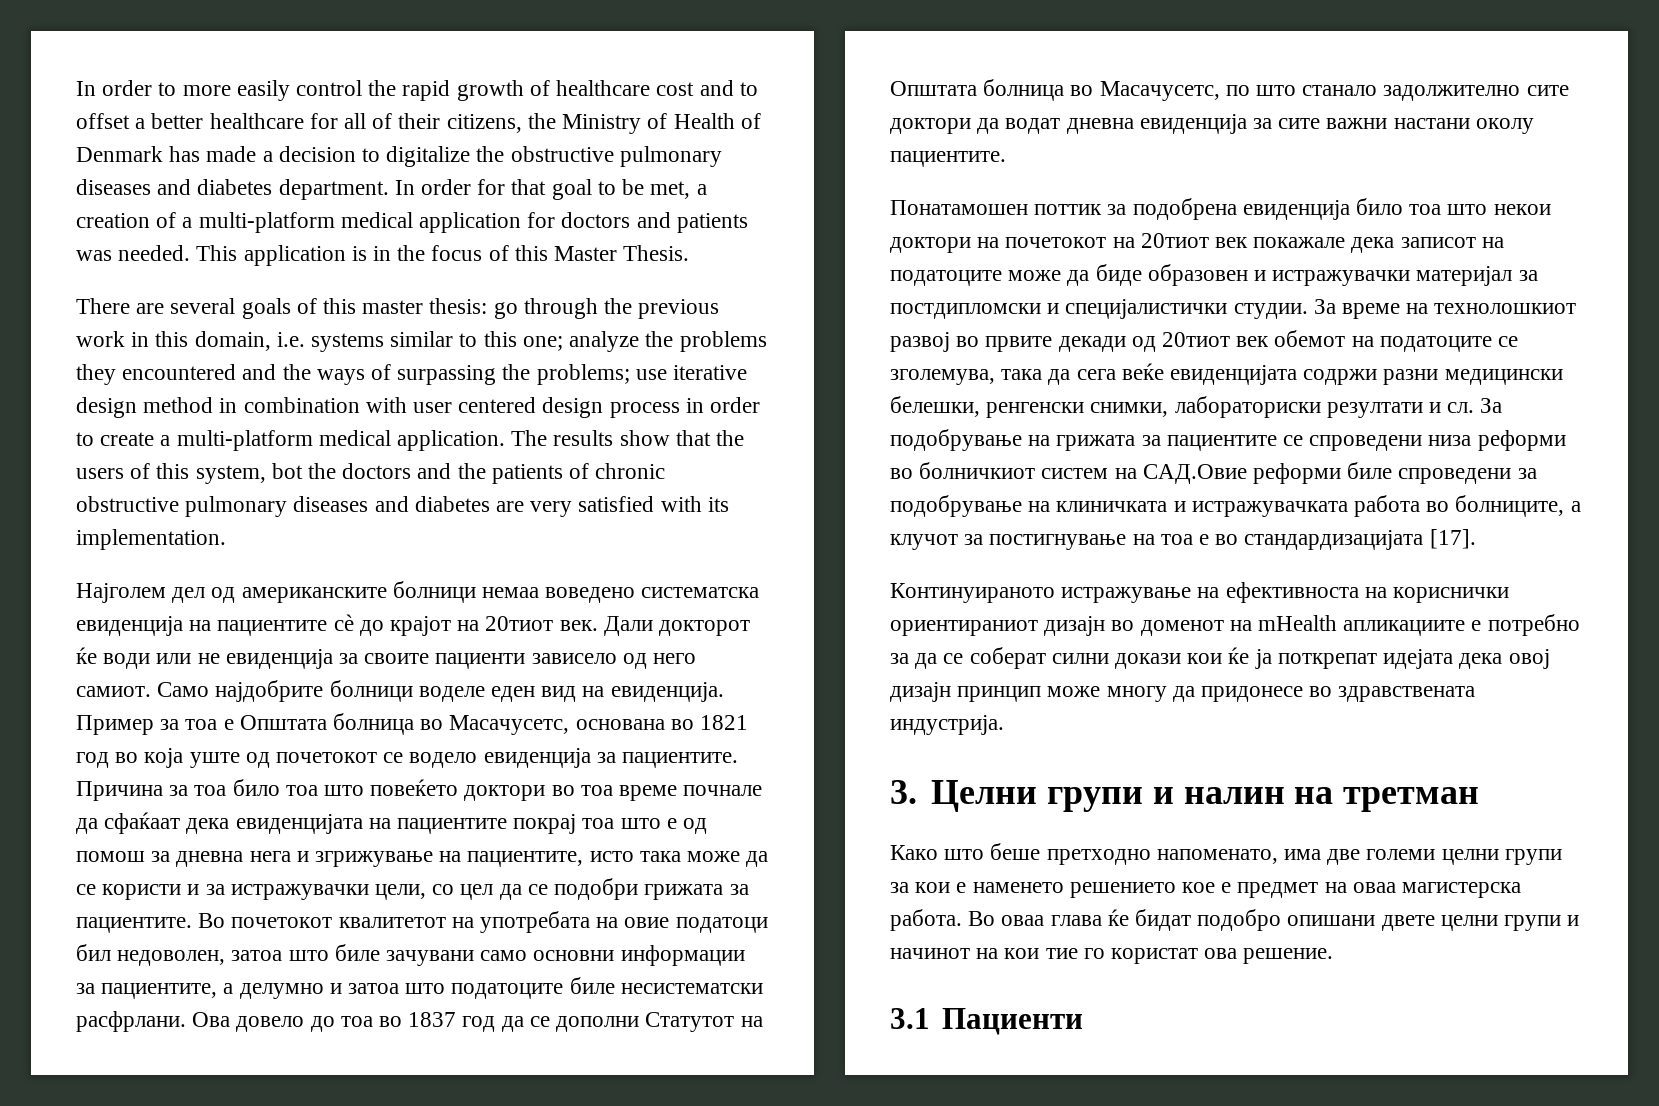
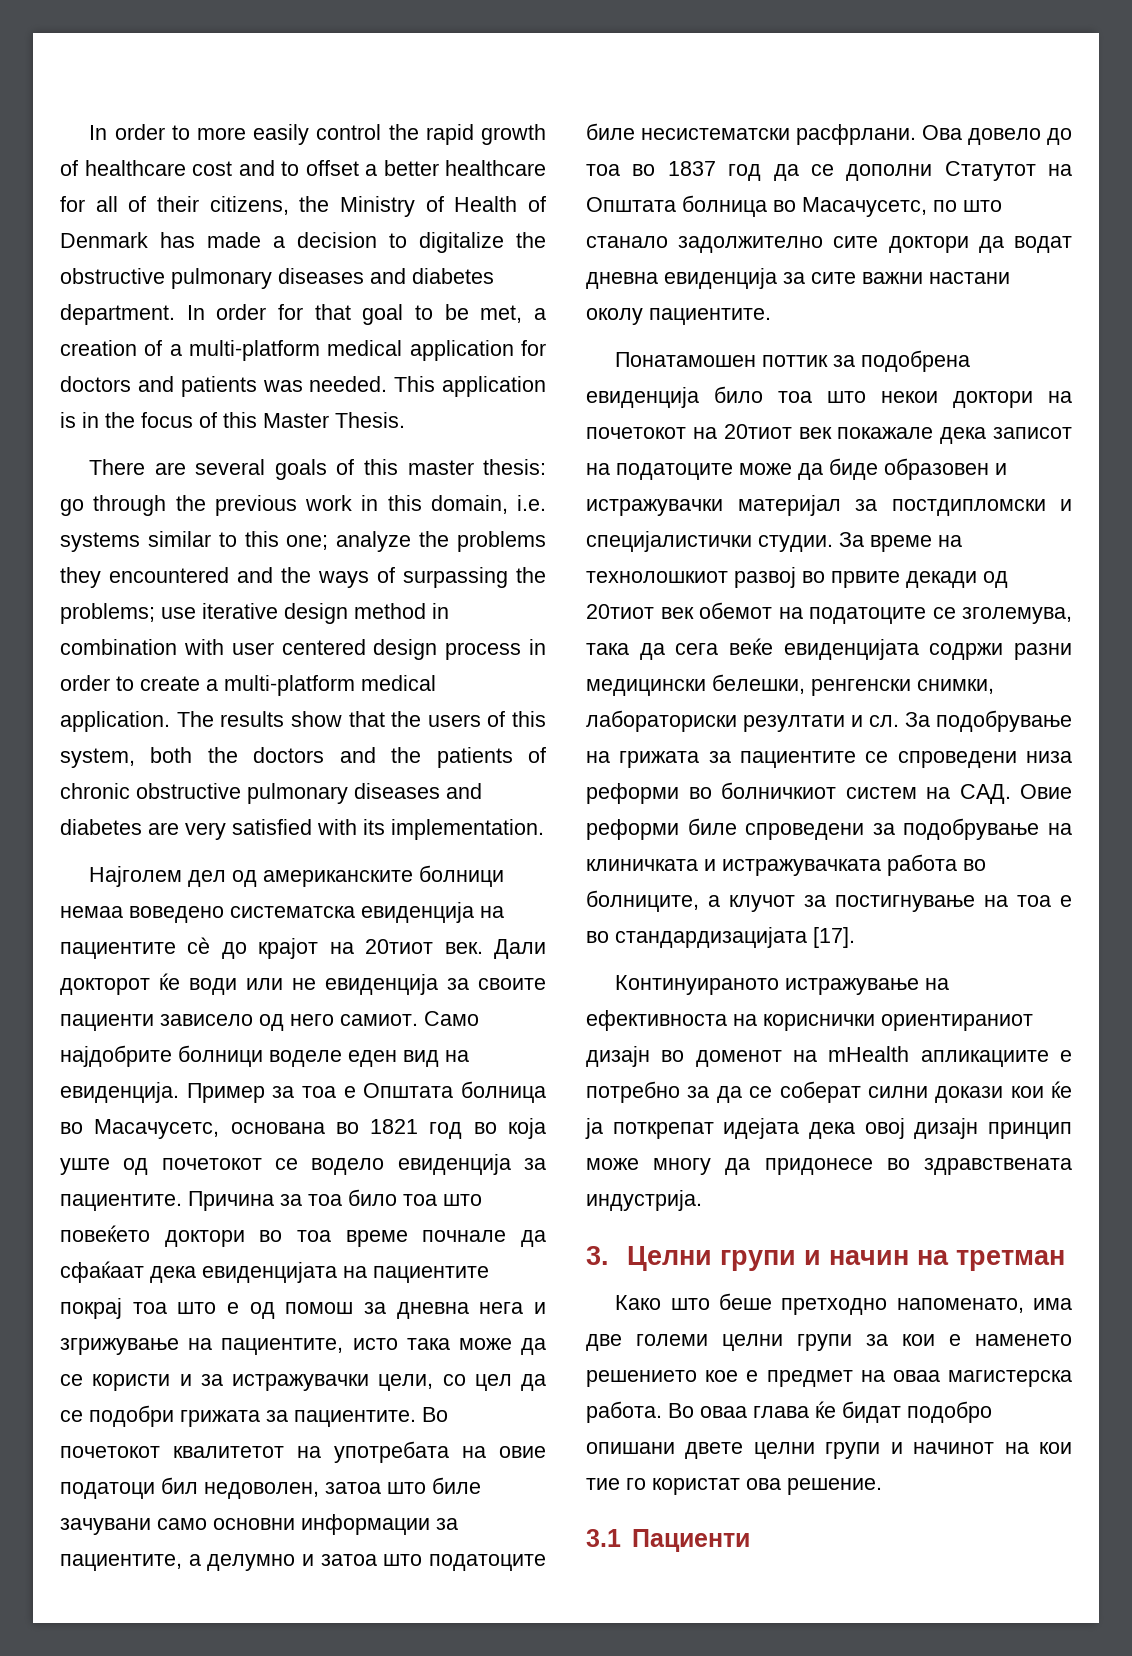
- The results show that the users of this system, bot the doctors and the patients of chronic obstructive pulmonary diseases and diabetes are very satisfied with its implementation.
+ The results show that the users of this system, both the doctors and the patients of chronic obstructive pulmonary diseases and diabetes are very satisfied with its implementation.
- За подобрување на грижата за пациентите се спроведени низа реформи во болничкиот систем на САД.Овие реформи биле спроведени за подобрување на клиничката и истражувачката работа во болниците, а клучот за постигнување на тоа е во стандардизацијата [17].
+ За подобрување на грижата за пациентите се спроведени низа реформи во болничкиот систем на САД. Овие реформи биле спроведени за подобрување на клиничката и истражувачката работа во болниците, а клучот за постигнување на тоа е во стандардизацијата [17].
- 3. Целни групи и налин на третман
+ 3. Целни групи и начин на третман

